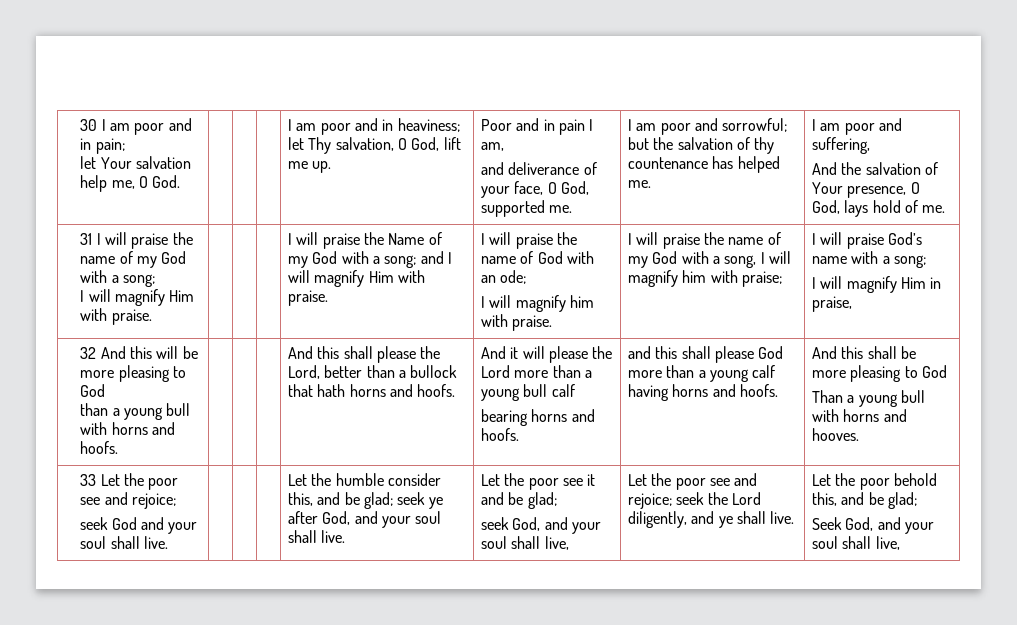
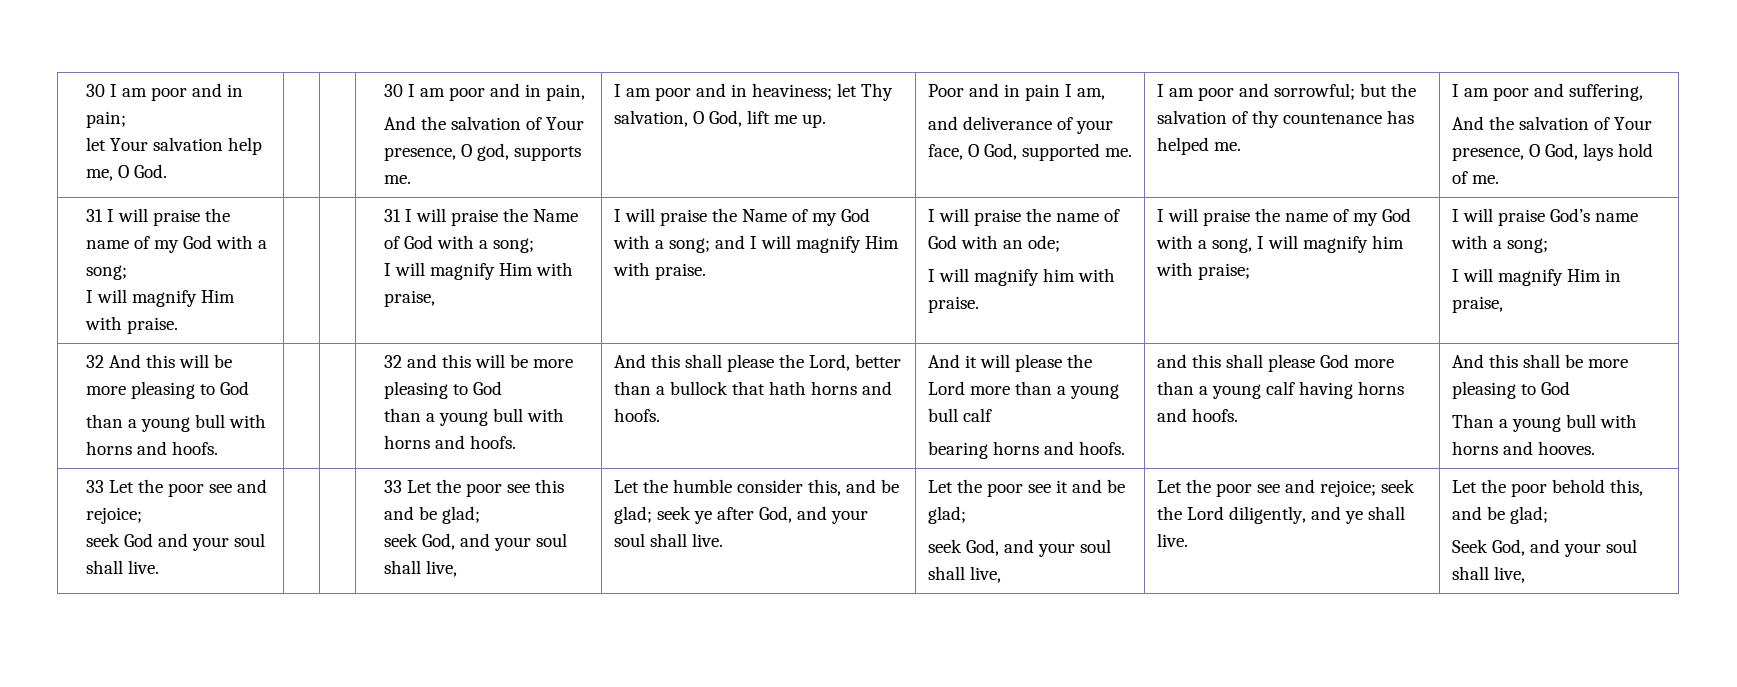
+ 30 I am poor and in pain,
+ And the salvation of Your presence, O god, supports me.
+ 31 I will praise the Name of God with a song;
+ I will magnify Him with praise,
+ 32 and this will be more pleasing to God
+ than a young bull with horns and hoofs.
+ 33 Let the poor see this and be glad;
+ seek God, and your soul shall live,

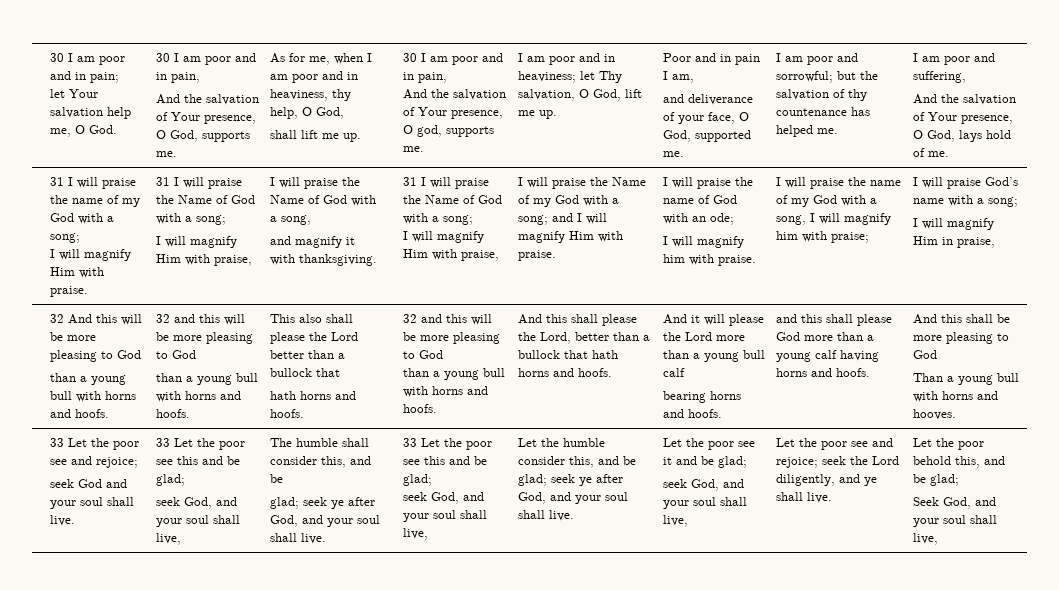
- let Your salvation help me, O God.
+ let Your salvation help me, O God. | 30 I am poor and in pain,
+ And the salvation of Your presence, O God, supports me. | As for me, when I am poor and in heaviness, thy help, O God,
+ shall lift me up.
  31 I will praise the name of my God with a song;
- I will magnify Him with praise.
+ I will magnify Him with praise. | 31 I will praise the Name of God with a song;
+ I will magnify Him with praise, | I will praise the Name of God with a song,
+ and magnify it with thanksgiving.
  32 And this will be more pleasing to God
- than a young bull with horns and hoofs.
+ than a young bull with horns and hoofs. | 32 and this will be more pleasing to God
+ than a young bull with horns and hoofs. | This also shall please the Lord better than a bullock that
+ hath horns and hoofs.
- seek God and your soul shall live.
+ seek God and your soul shall live. | 33 Let the poor see this and be glad;
+ seek God, and your soul shall live, | The humble shall consider this, and be
+ glad; seek ye after God, and your soul shall live.

